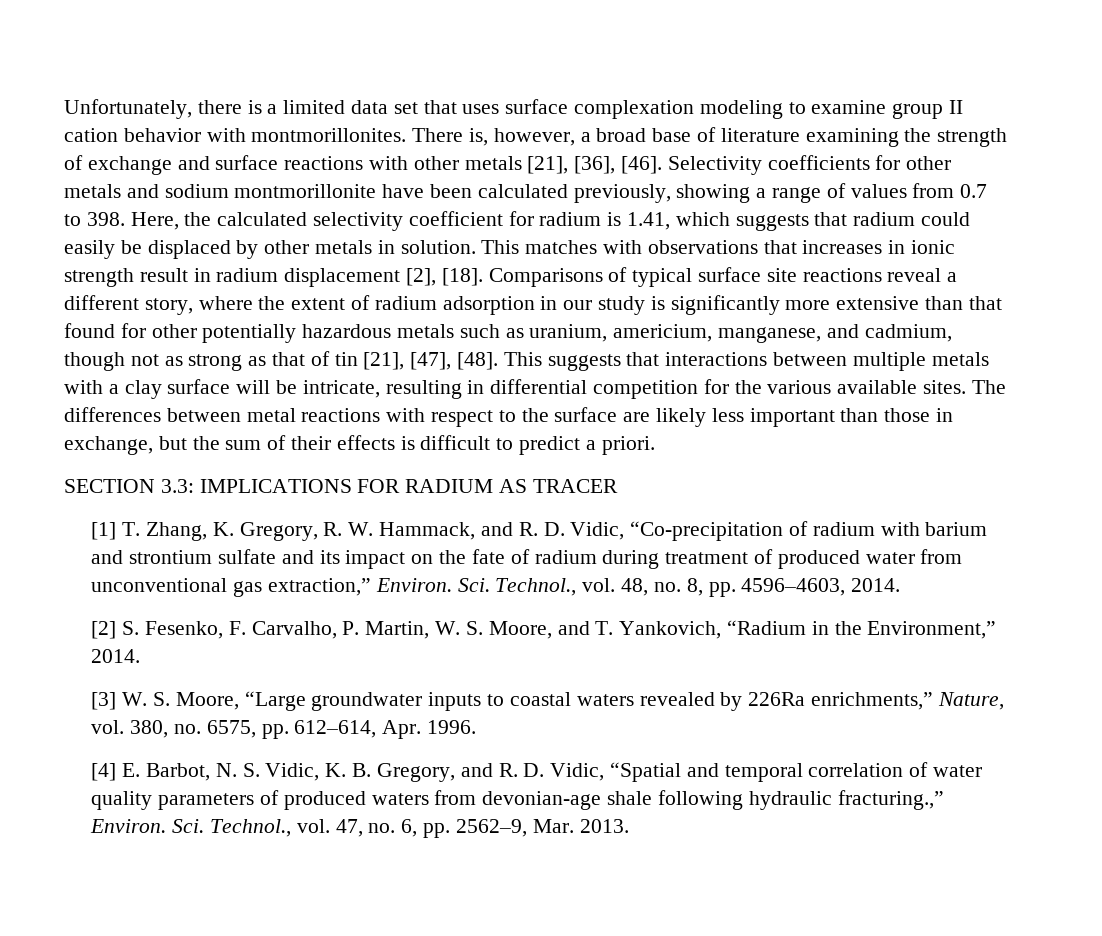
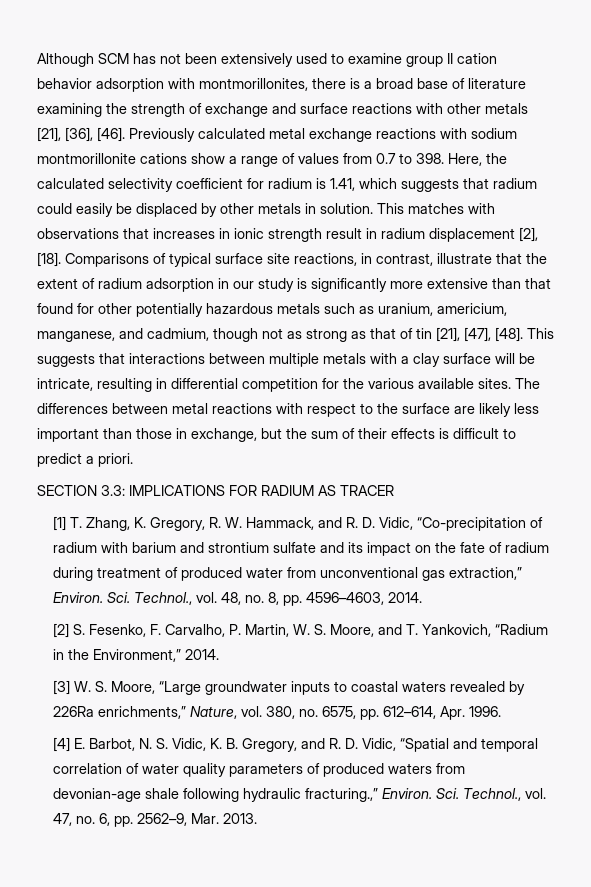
- Unfortunately, there is a limited data set that uses surface complexation modeling to examine group II cation behavior with montmorillonites. There is, however, a broad base of literature examining the strength of exchange and surface reactions with other metals [21], [36], [46].
+ Although SCM has not been extensively used to examine group II cation behavior adsorption with montmorillonites, there is a broad base of literature examining the strength of exchange and surface reactions with other metals [21], [36], [46].
- Selectivity coefficients for other metals and sodium montmorillonite have been calculated previously, showing a range of values from 0.7 to 398. Here, the calculated selectivity coefficient for radium is 1.41, which suggests that radium could easily be displaced by other metals in solution.
+ Previously calculated metal exchange reactions with sodium montmorillonite cations show a range of values from 0.7 to 398. Here, the calculated selectivity coefficient for radium is 1.41, which suggests that radium could easily be displaced by other metals in solution.
- Comparisons of typical surface site reactions reveal a different story, where the extent of radium adsorption in our study is significantly more extensive than that found for other potentially hazardous metals such as uranium, americium, manganese, and cadmium, though not as strong as that of tin [21], [47], [48].
+ Comparisons of typical surface site reactions, in contrast, illustrate that the extent of radium adsorption in our study is significantly more extensive than that found for other potentially hazardous metals such as uranium, americium, manganese, and cadmium, though not as strong as that of tin [21], [47], [48].

